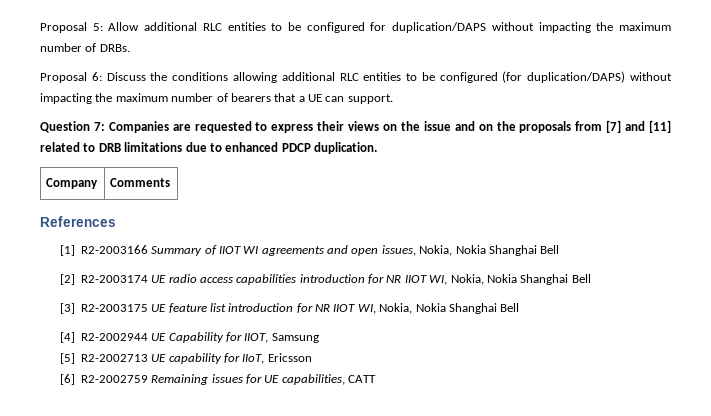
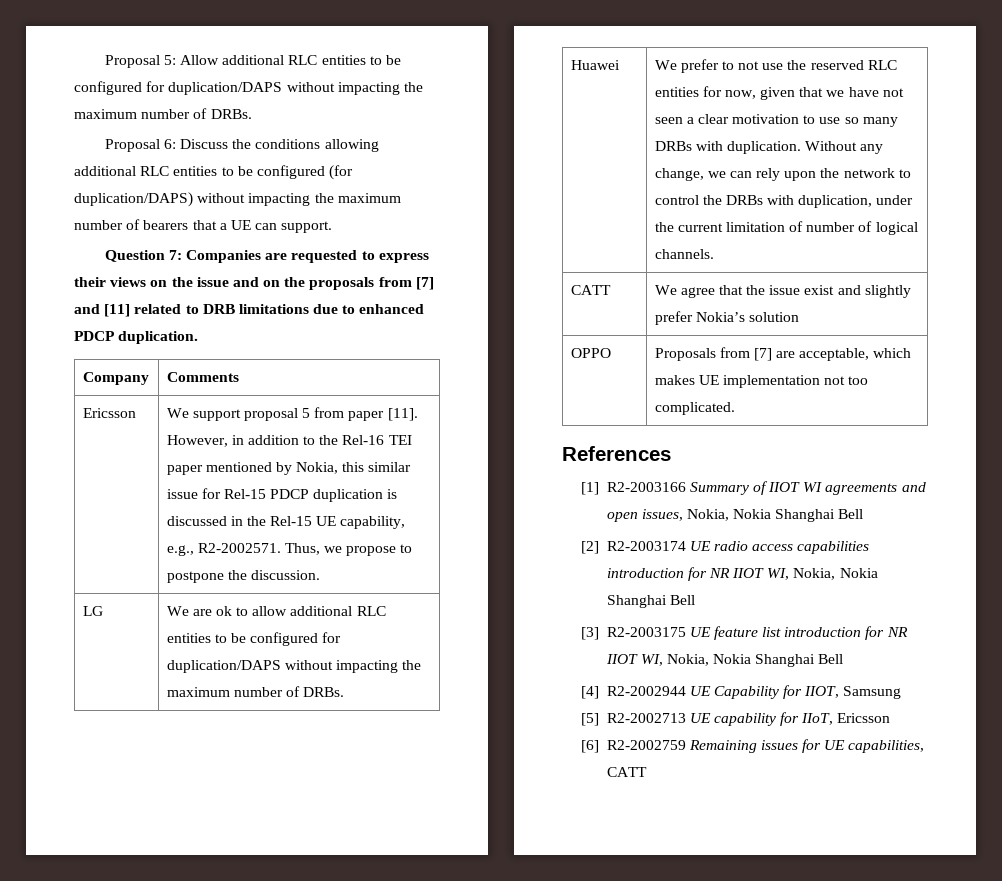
+ Ericsson | We support proposal 5 from paper [11]. However, in addition to the Rel-16 TEI paper mentioned by Nokia, this similar issue for Rel-15 PDCP duplication is discussed in the Rel-15 UE capability, e.g., R2-2002571. Thus, we propose to postpone the discussion.
+ LG | We are ok to allow additional RLC entities to be configured for duplication/DAPS without impacting the maximum number of DRBs.
+ Huawei | We prefer to not use the reserved RLC entities for now, given that we have not seen a clear motivation to use so many DRBs with duplication. Without any change, we can rely upon the network to control the DRBs with duplication, under the current limitation of number of logical channels.
+ CATT | We agree that the issue exist and slightly prefer Nokia’s solution
+ OPPO | Proposals from [7] are acceptable, which makes UE implementation not too complicated.

